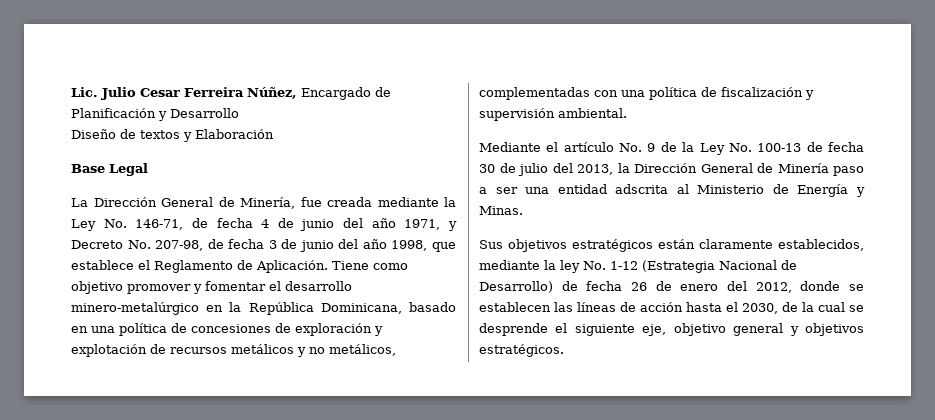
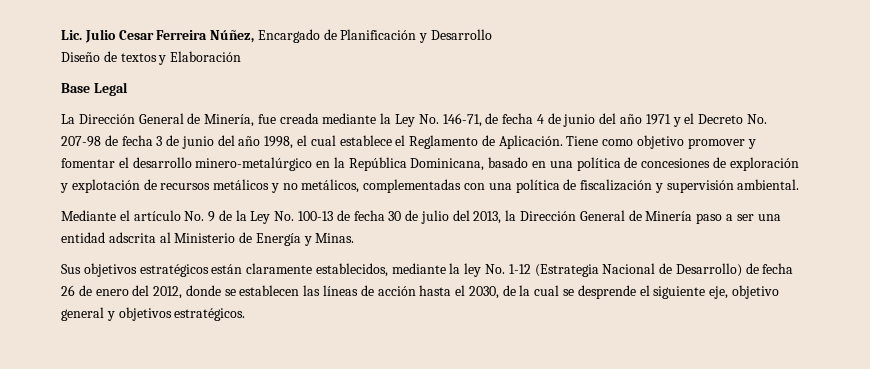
- La Dirección General de Minería, fue creada mediante la Ley No. 146-71, de fecha 4 de junio del año 1971, y Decreto No. 207-98, de fecha 3 de junio del año 1998, que establece el Reglamento de Aplicación.
+ La Dirección General de Minería, fue creada mediante la Ley No. 146-71, de fecha 4 de junio del año 1971 y el Decreto No. 207-98 de fecha 3 de junio del año 1998, el cual establece el Reglamento de Aplicación.

